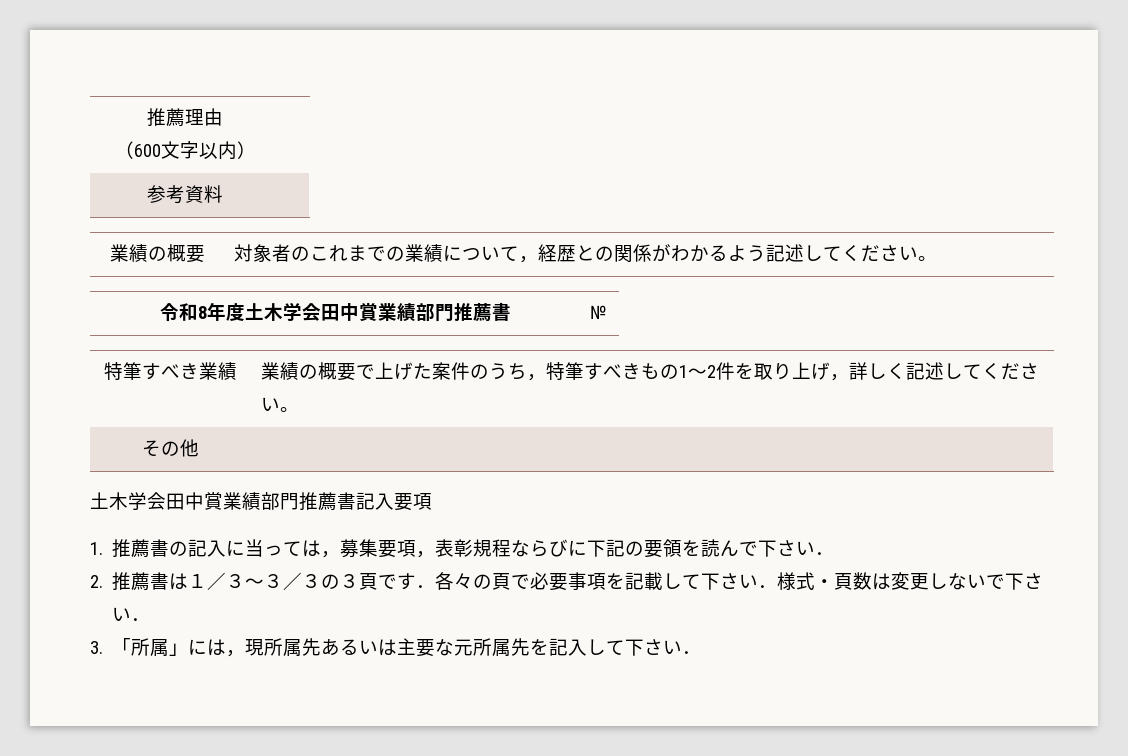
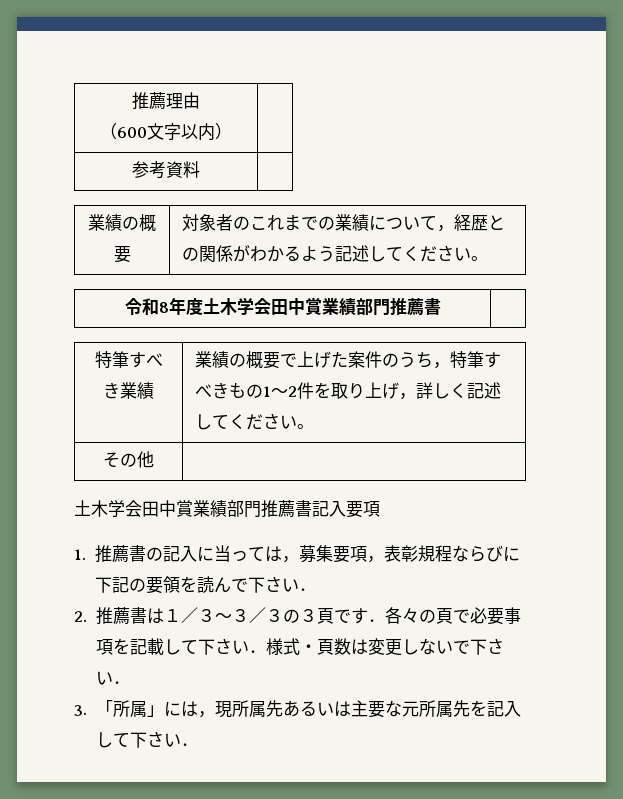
- 令和8年度土木学会田中賞業績部門推薦書 | №
+ 令和8年度土木学会田中賞業績部門推薦書 |

